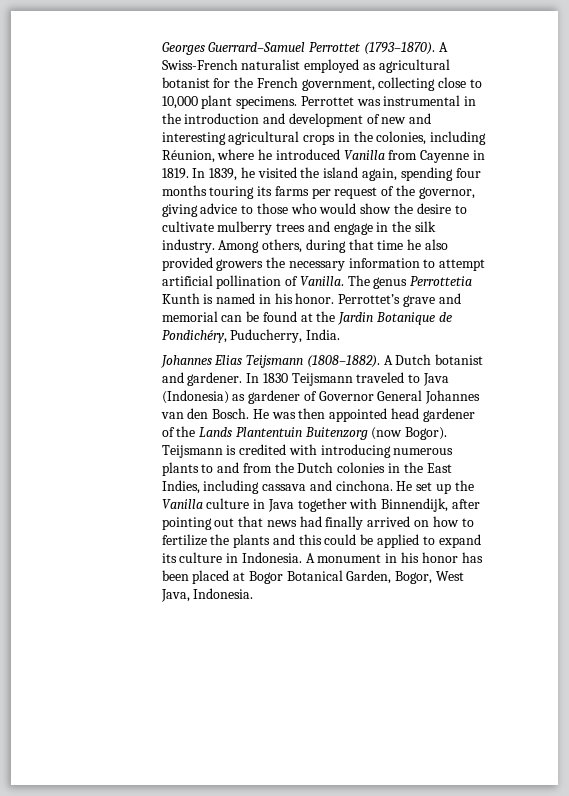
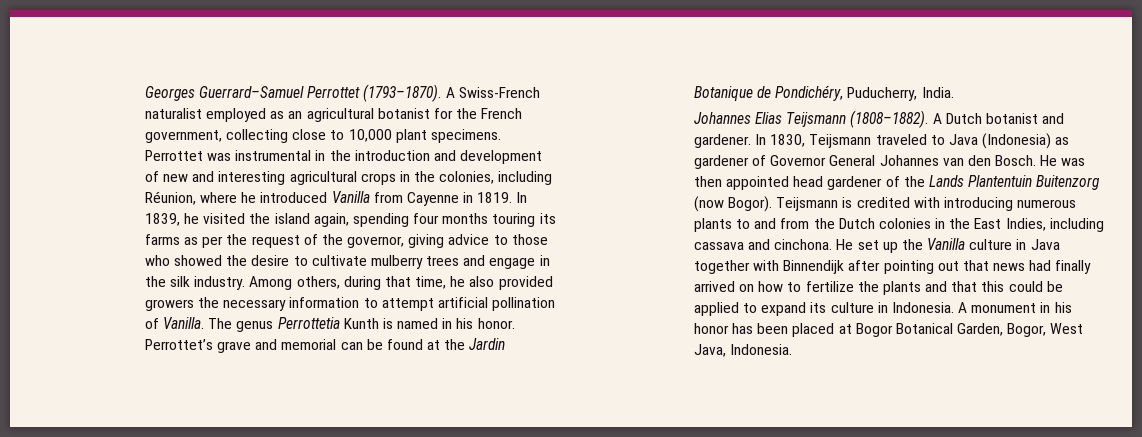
- A Swiss-French naturalist employed as agricultural botanist for the French government, collecting close to 10,000 plant specimens.
+ A Swiss-French naturalist employed as an agricultural botanist for the French government, collecting close to 10,000 plant specimens.
- In 1839, he visited the island again, spending four months touring its farms per request of the governor, giving advice to those who would show the desire to cultivate mulberry trees and engage in the silk industry.
+ In 1839, he visited the island again, spending four months touring its farms as per the request of the governor, giving advice to those who showed the desire to cultivate mulberry trees and engage in the silk industry.
- Among others, during that time he also provided growers the necessary information to attempt artificial pollination of Vanilla.
+ Among others, during that time, he also provided growers the necessary information to attempt artificial pollination of Vanilla.
- In 1830 Teijsmann traveled to Java (Indonesia) as gardener of Governor General Johannes van den Bosch.
+ In 1830, Teijsmann traveled to Java (Indonesia) as gardener of Governor General Johannes van den Bosch.
- He set up the Vanilla culture in Java together with Binnendijk, after pointing out that news had finally arrived on how to fertilize the plants and this could be applied to expand its culture in Indonesia.
+ He set up the Vanilla culture in Java together with Binnendijk after pointing out that news had finally arrived on how to fertilize the plants and that this could be applied to expand its culture in Indonesia.

